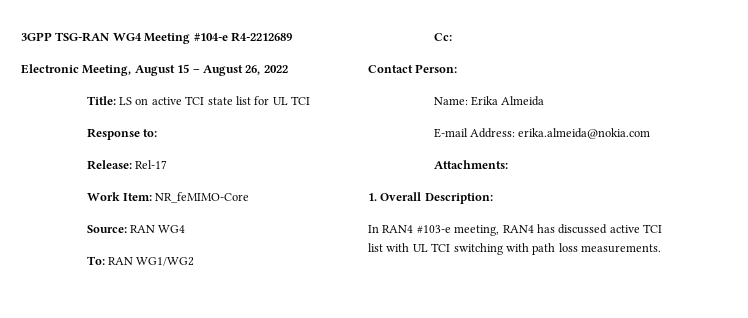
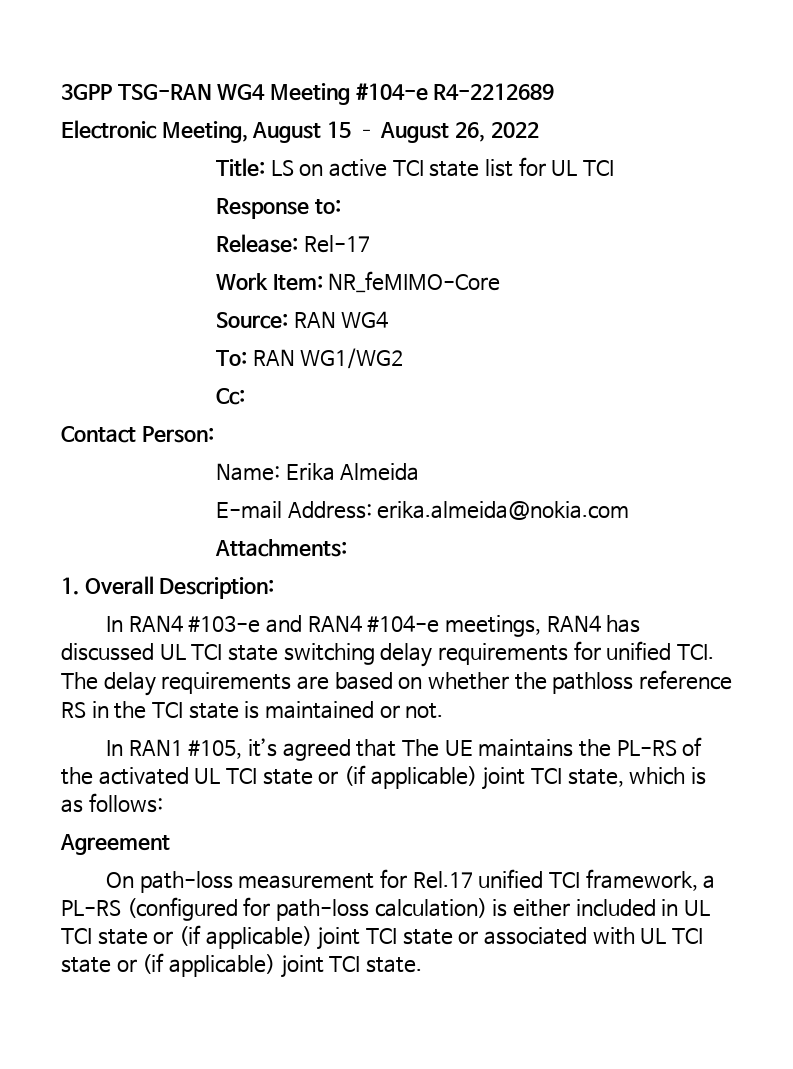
- In RAN4 #103-e meeting, RAN4 has discussed active TCI list with UL TCI switching with path loss measurements.
+ In RAN4 #103-e and RAN4 #104-e meetings, RAN4 has discussed UL TCI state switching delay requirements for unified TCI. The delay requirements are based on whether the pathloss reference RS in the TCI state is maintained or not.
+ In RAN1 #105, it’s agreed that The UE maintains the PL-RS of the activated UL TCI state or (if applicable) joint TCI state, which is as follows:
+ Agreement
+ On path-loss measurement for Rel.17 unified TCI framework, a PL-RS (configured for path-loss calculation) is either included in UL TCI state or (if applicable) joint TCI state or associated with UL TCI state or (if applicable) joint TCI state.

